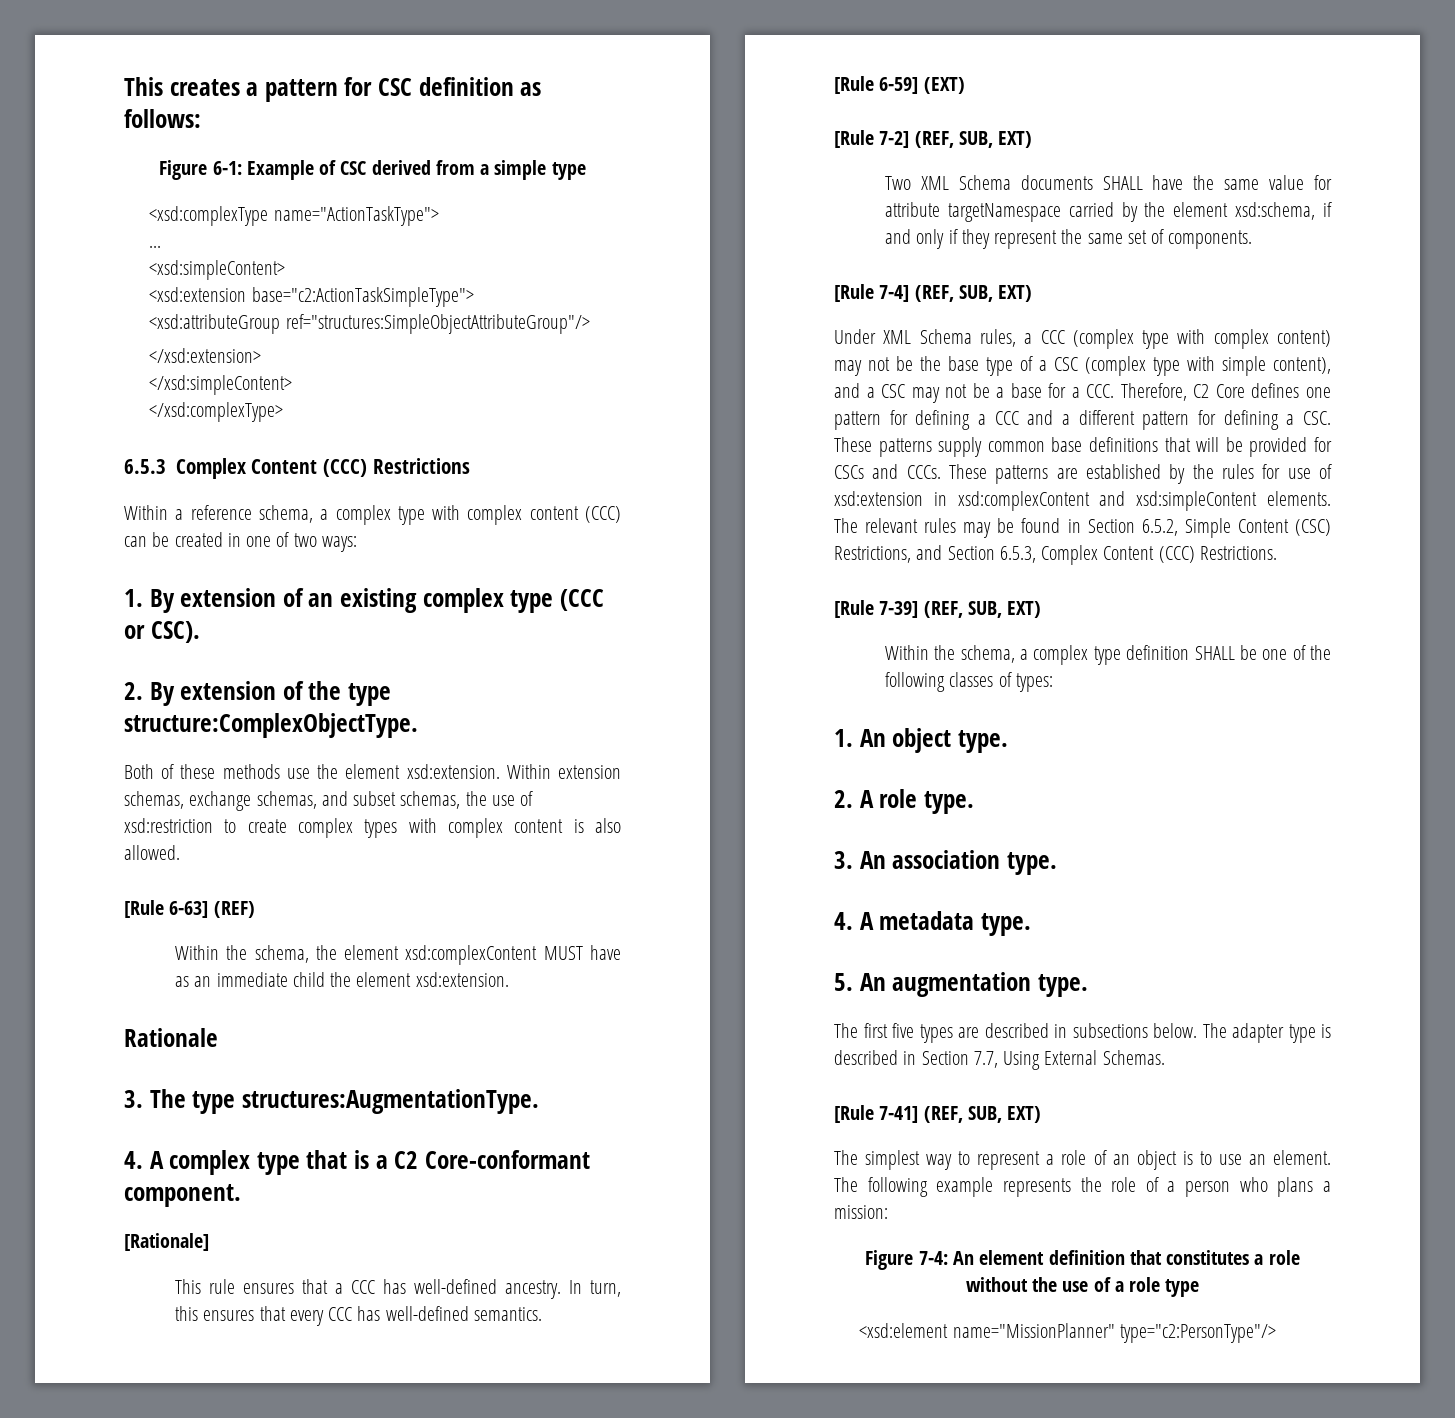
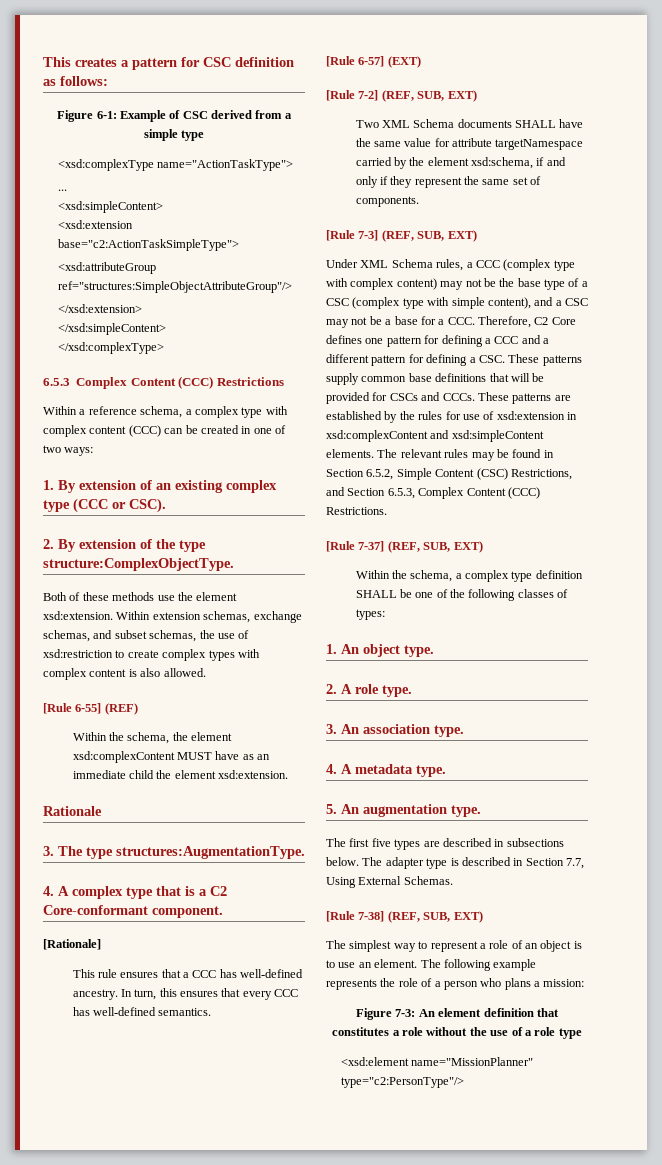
- [Rule 6-63] (REF)
+ [Rule 6-55] (REF)
- [Rule 6-59] (EXT)
+ [Rule 6-57] (EXT)
- [Rule 7-4] (REF, SUB, EXT)
+ [Rule 7-3] (REF, SUB, EXT)
- [Rule 7-39] (REF, SUB, EXT)
+ [Rule 7-37] (REF, SUB, EXT)
- [Rule 7-41] (REF, SUB, EXT)
+ [Rule 7-38] (REF, SUB, EXT)
- Figure 7-4: An element definition that constitutes a role without the use of a role type
+ Figure 7-3: An element definition that constitutes a role without the use of a role type

